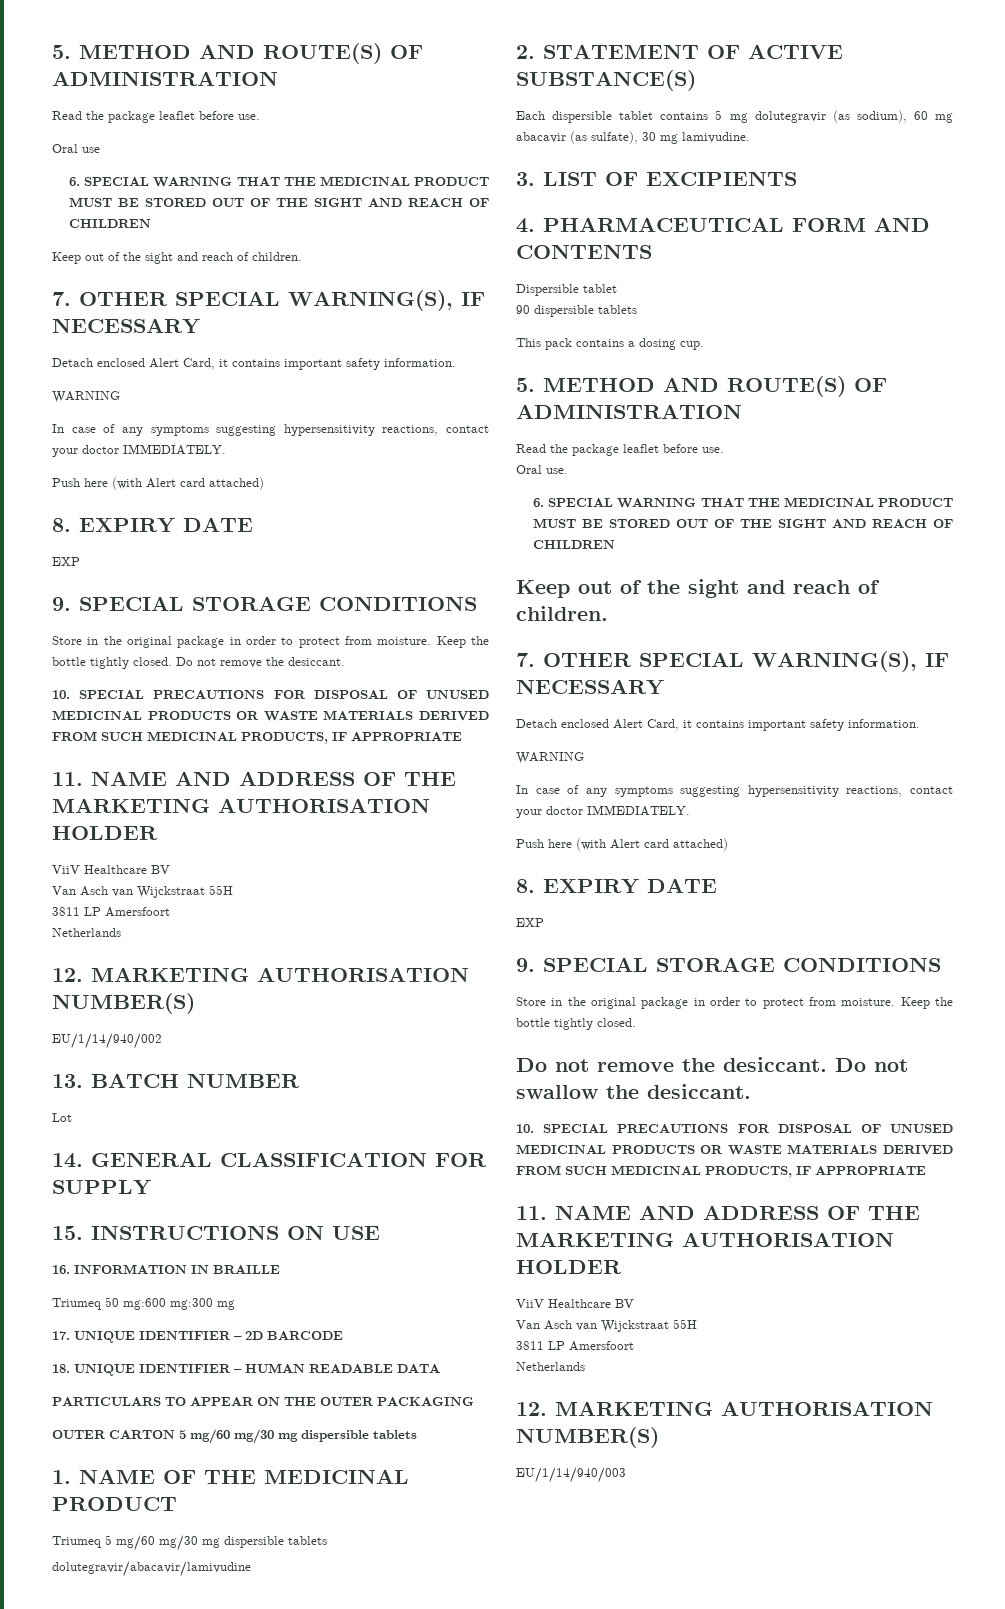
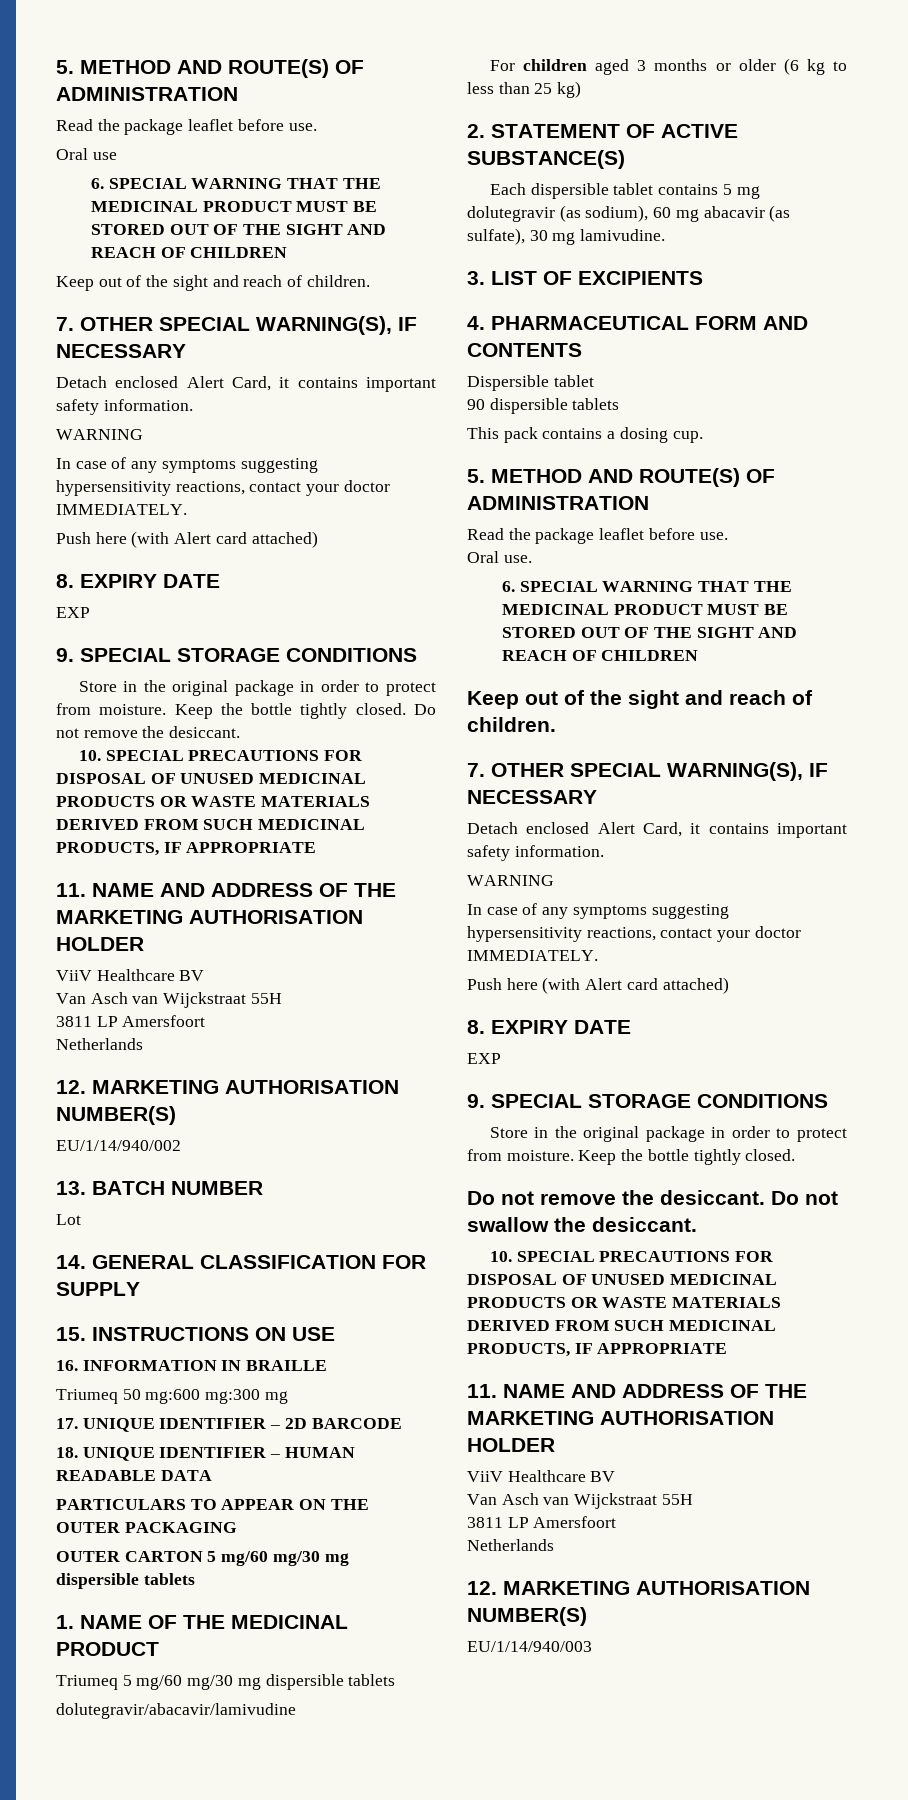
+ For children aged 3 months or older (6 kg to less than 25 kg)

